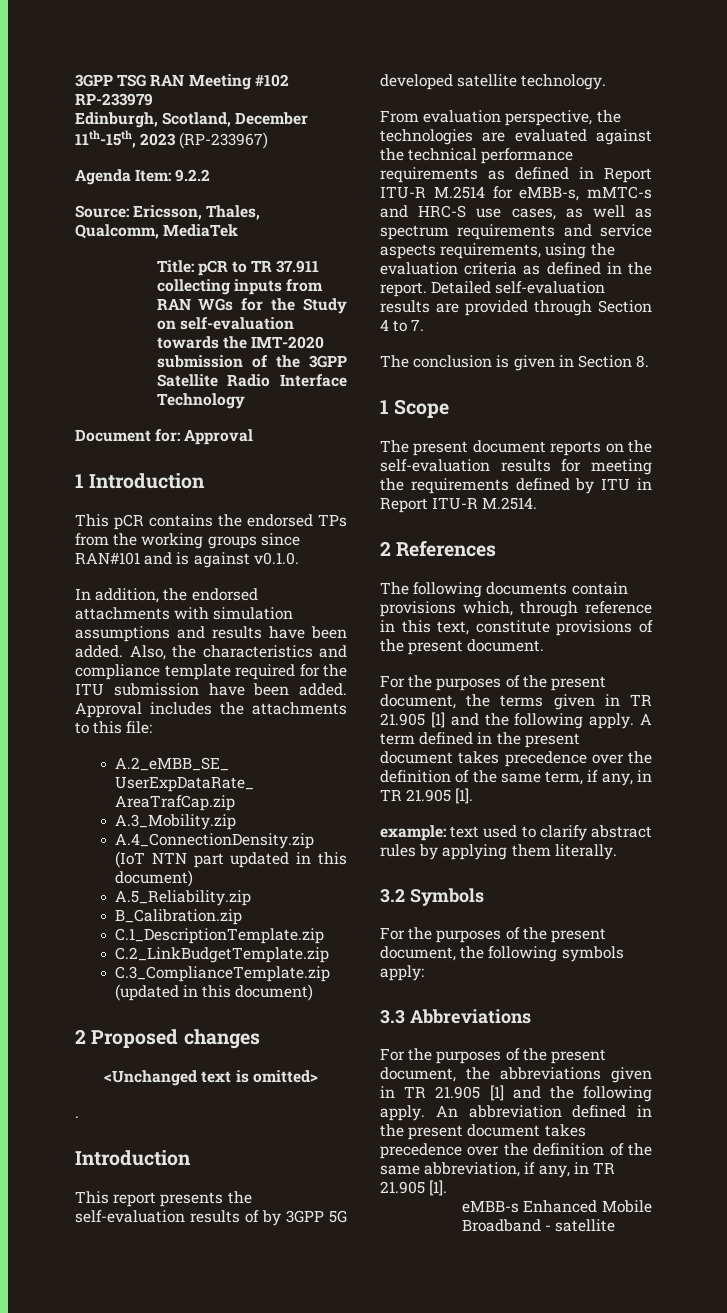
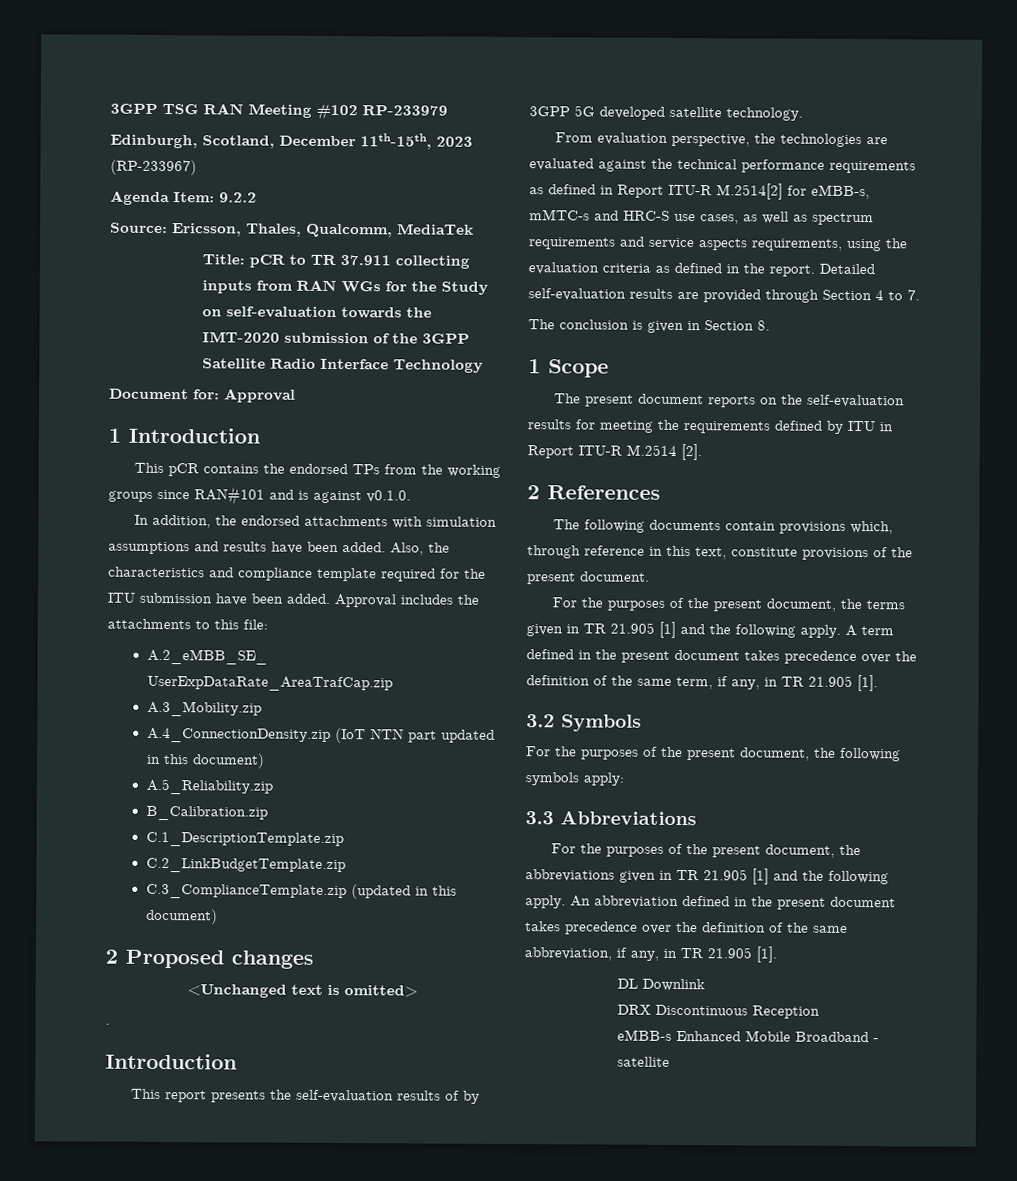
- From evaluation perspective, the technologies are evaluated against the technical performance requirements as defined in Report ITU-R M.2514 for eMBB-s, mMTC-s and HRC-S use cases, as well as spectrum requirements and service aspects requirements, using the evaluation criteria as defined in the report.
+ From evaluation perspective, the technologies are evaluated against the technical performance requirements as defined in Report ITU-R M.2514[2] for eMBB-s, mMTC-s and HRC-S use cases, as well as spectrum requirements and service aspects requirements, using the evaluation criteria as defined in the report.
- The present document reports on the self-evaluation results for meeting the requirements defined by ITU in Report ITU-R M.2514.
+ The present document reports on the self-evaluation results for meeting the requirements defined by ITU in Report ITU-R M.2514 [2].
- example: text used to clarify abstract rules by applying them literally.
+ DL Downlink
+ DRX Discontinuous Reception

